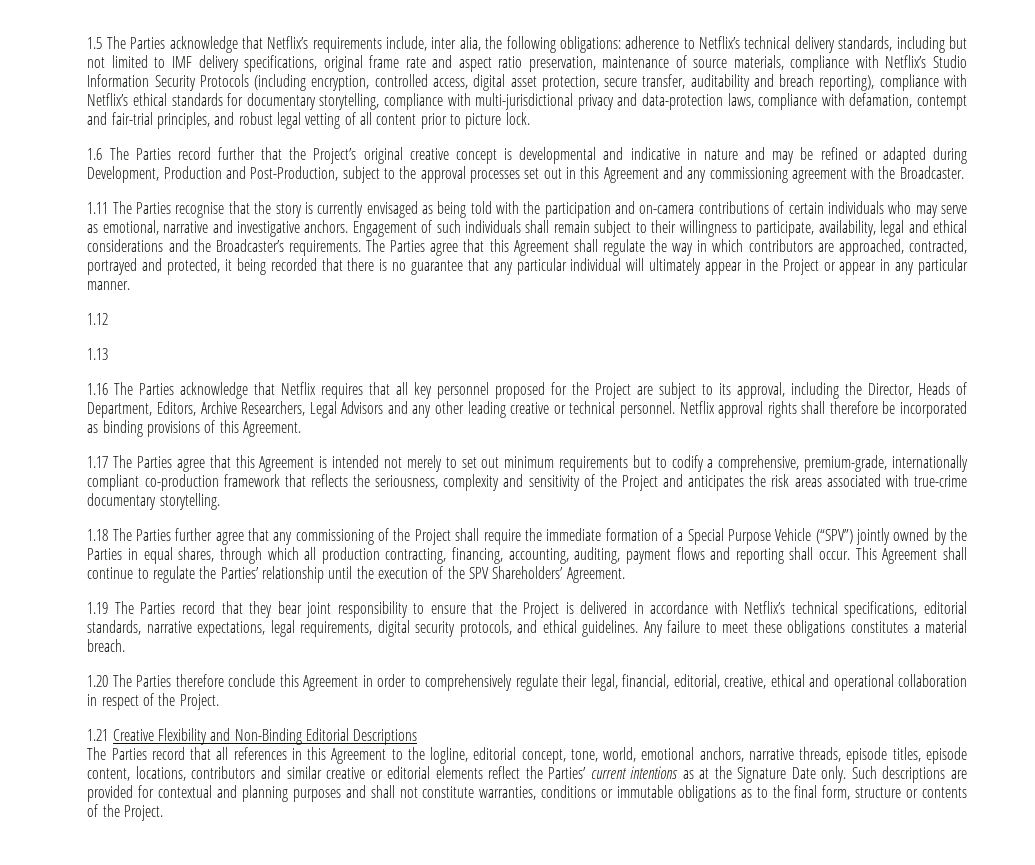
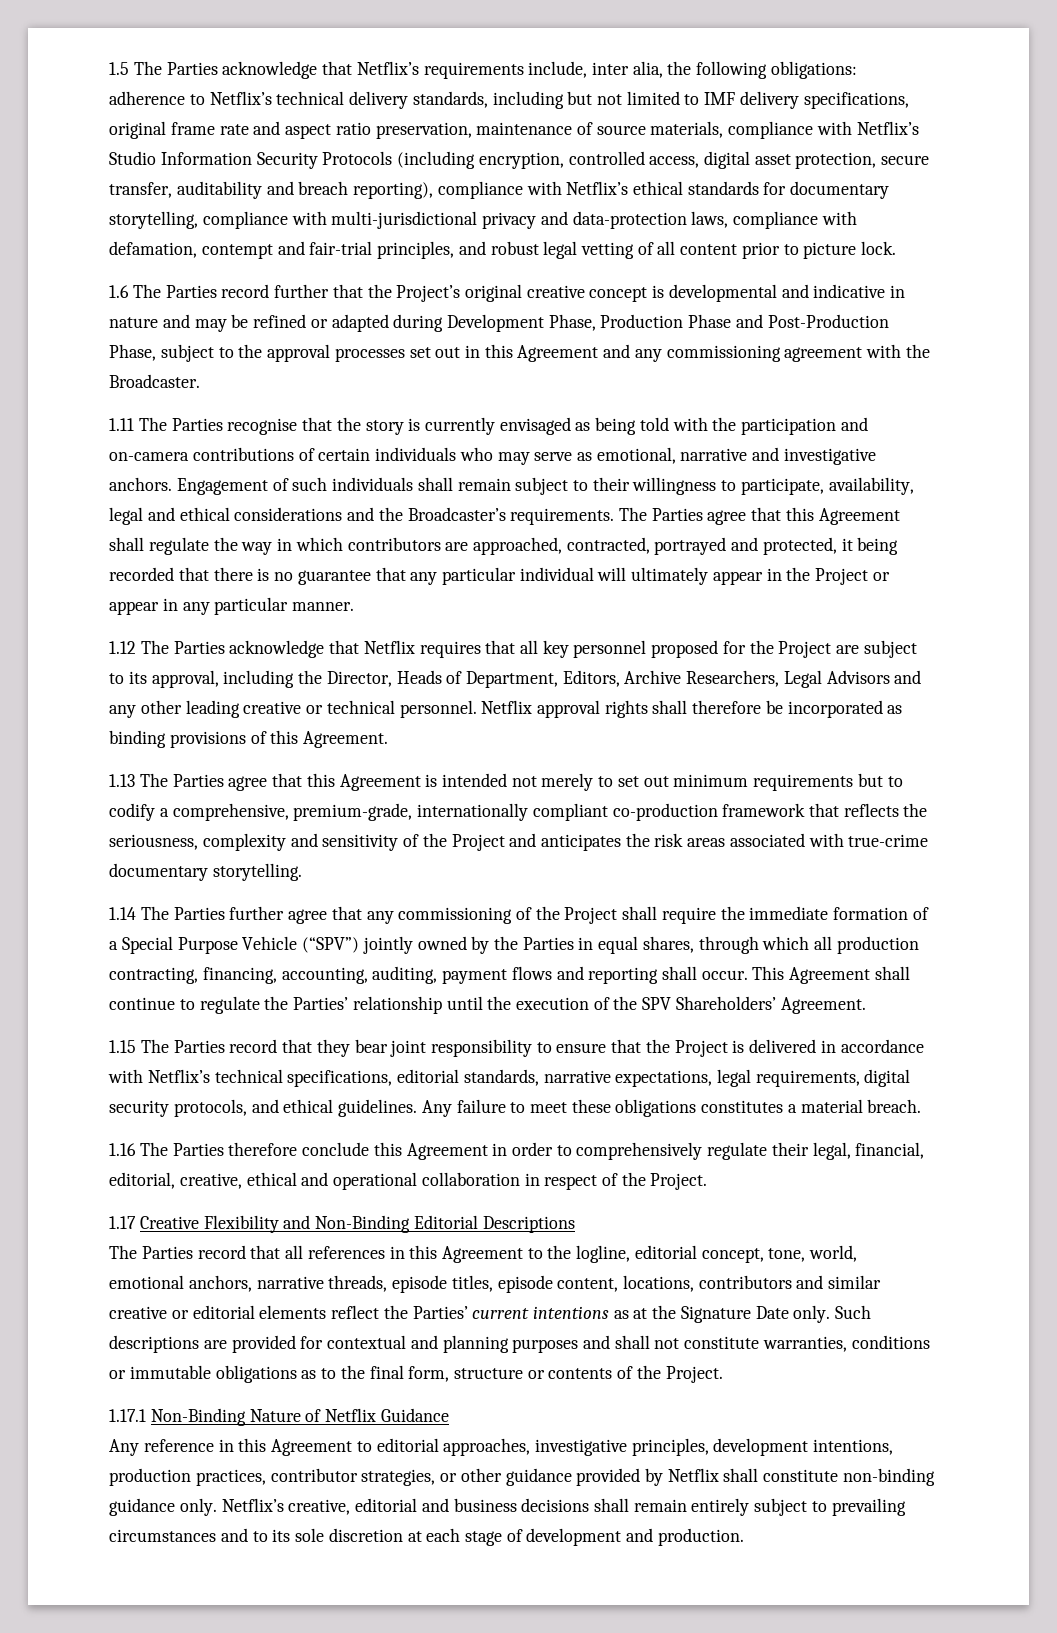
- 1.6 The Parties record further that the Project’s original creative concept is developmental and indicative in nature and may be refined or adapted during Development, Production and Post-Production, subject to the approval processes set out in this Agreement and any commissioning agreement with the Broadcaster.
+ 1.6 The Parties record further that the Project’s original creative concept is developmental and indicative in nature and may be refined or adapted during Development Phase, Production Phase and Post-Production Phase, subject to the approval processes set out in this Agreement and any commissioning agreement with the Broadcaster.
- 1.12
- 1.13
- 1.16 The Parties acknowledge that Netflix requires that all key personnel proposed for the Project are subject to its approval, including the Director, Heads of Department, Editors, Archive Researchers, Legal Advisors and any other leading creative or technical personnel.
+ 1.12 The Parties acknowledge that Netflix requires that all key personnel proposed for the Project are subject to its approval, including the Director, Heads of Department, Editors, Archive Researchers, Legal Advisors and any other leading creative or technical personnel.
- 1.17 The Parties agree that this Agreement is intended not merely to set out minimum requirements but to codify a comprehensive, premium-grade, internationally compliant co-production framework that reflects the seriousness, complexity and sensitivity of the Project and anticipates the risk areas associated with true-crime documentary storytelling.
+ 1.13 The Parties agree that this Agreement is intended not merely to set out minimum requirements but to codify a comprehensive, premium-grade, internationally compliant co-production framework that reflects the seriousness, complexity and sensitivity of the Project and anticipates the risk areas associated with true-crime documentary storytelling.
- 1.18 The Parties further agree that any commissioning of the Project shall require the immediate formation of a Special Purpose Vehicle (“SPV”) jointly owned by the Parties in equal shares, through which all production contracting, financing, accounting, auditing, payment flows and reporting shall occur.
+ 1.14 The Parties further agree that any commissioning of the Project shall require the immediate formation of a Special Purpose Vehicle (“SPV”) jointly owned by the Parties in equal shares, through which all production contracting, financing, accounting, auditing, payment flows and reporting shall occur.
- 1.19 The Parties record that they bear joint responsibility to ensure that the Project is delivered in accordance with Netflix’s technical specifications, editorial standards, narrative expectations, legal requirements, digital security protocols, and ethical guidelines.
+ 1.15 The Parties record that they bear joint responsibility to ensure that the Project is delivered in accordance with Netflix’s technical specifications, editorial standards, narrative expectations, legal requirements, digital security protocols, and ethical guidelines.
- 1.20 The Parties therefore conclude this Agreement in order to comprehensively regulate their legal, financial, editorial, creative, ethical and operational collaboration in respect of the Project.
+ 1.16 The Parties therefore conclude this Agreement in order to comprehensively regulate their legal, financial, editorial, creative, ethical and operational collaboration in respect of the Project.
- 1.21 Creative Flexibility and Non-Binding Editorial Descriptions
+ 1.17 Creative Flexibility and Non-Binding Editorial Descriptions
+ 1.17.1 Non-Binding Nature of Netflix Guidance
+ Any reference in this Agreement to editorial approaches, investigative principles, development intentions, production practices, contributor strategies, or other guidance provided by Netflix shall constitute non-binding guidance only. Netflix’s creative, editorial and business decisions shall remain entirely subject to prevailing circumstances and to its sole discretion at each stage of development and production.

